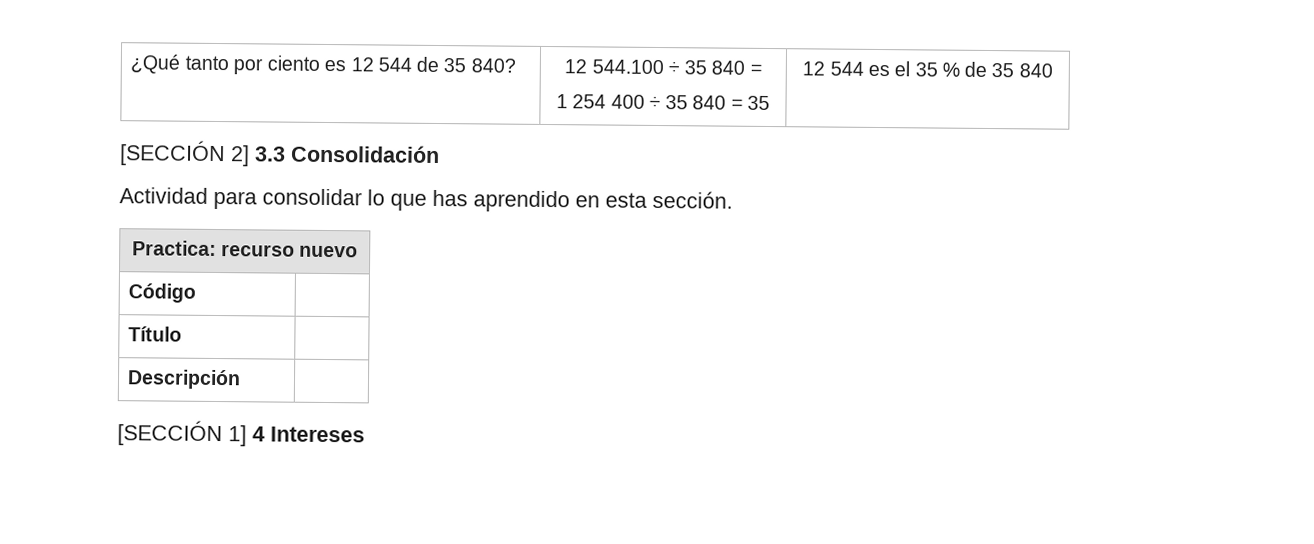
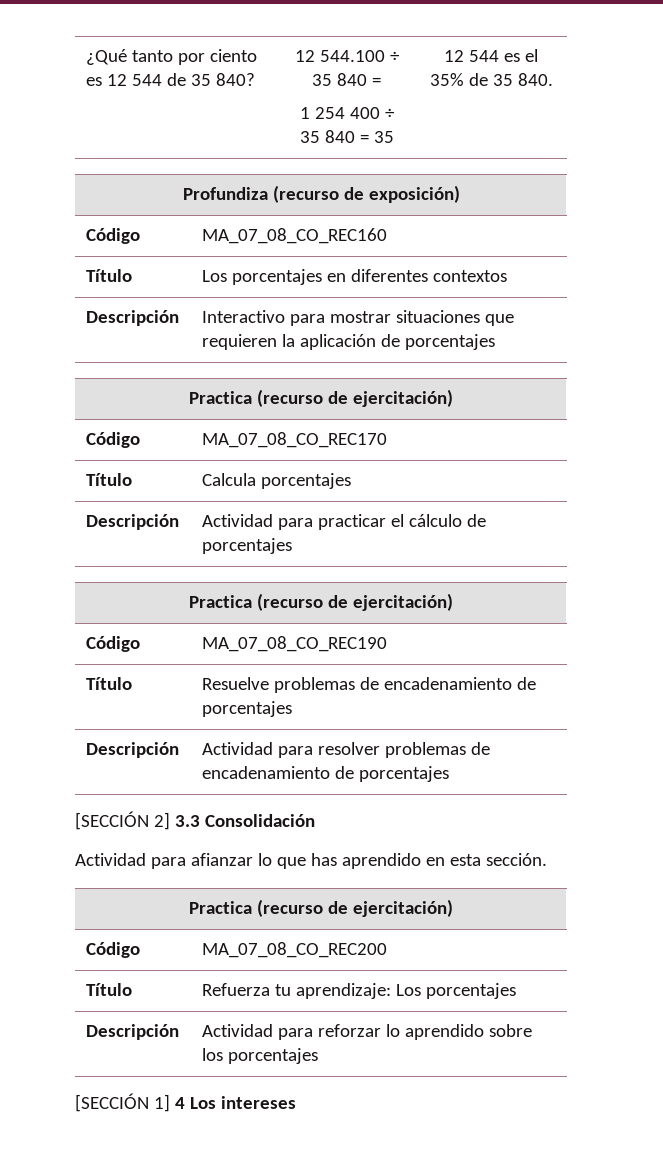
  ¿Qué tanto por ciento es 12 544 de 35 840? | 12 544.100 ÷ 35 840 =
- 1 254 400 ÷ 35 840 = 35 | 12 544 es el 35 % de 35 840
+ 1 254 400 ÷ 35 840 = 35 | 12 544 es el 35% de 35 840.
+ Profundiza (recurso de exposición)
+ Código | MA_07_08_CO_REC160
+ Título | Los porcentajes en diferentes contextos
+ Descripción | Interactivo para mostrar situaciones que requieren la aplicación de porcentajes
+ Practica (recurso de ejercitación)
+ Código | MA_07_08_CO_REC170
+ Título | Calcula porcentajes
+ Descripción | Actividad para practicar el cálculo de porcentajes
+ Practica (recurso de ejercitación)
+ Código | MA_07_08_CO_REC190
+ Título | Resuelve problemas de encadenamiento de porcentajes
+ Descripción | Actividad para resolver problemas de encadenamiento de porcentajes
- Actividad para consolidar lo que has aprendido en esta sección.
- Practica: recurso nuevo
- Código |
- Título |
- Descripción |
+ Actividad para afianzar lo que has aprendido en esta sección.
+ Practica (recurso de ejercitación)
+ Código | MA_07_08_CO_REC200
+ Título | Refuerza tu aprendizaje: Los porcentajes
+ Descripción | Actividad para reforzar lo aprendido sobre los porcentajes
- [SECCIÓN 1] 4 Intereses
+ [SECCIÓN 1] 4 Los intereses

